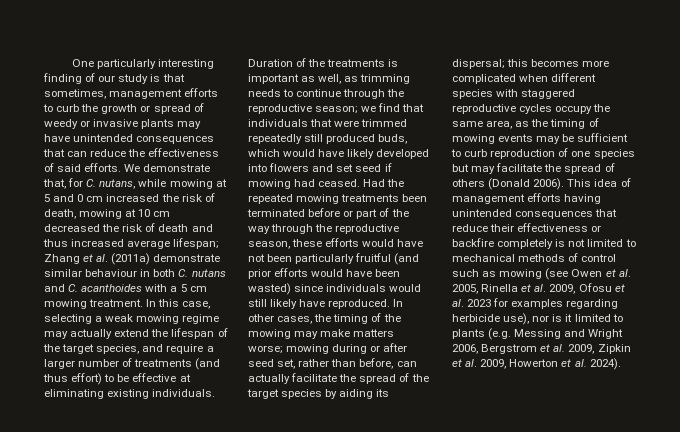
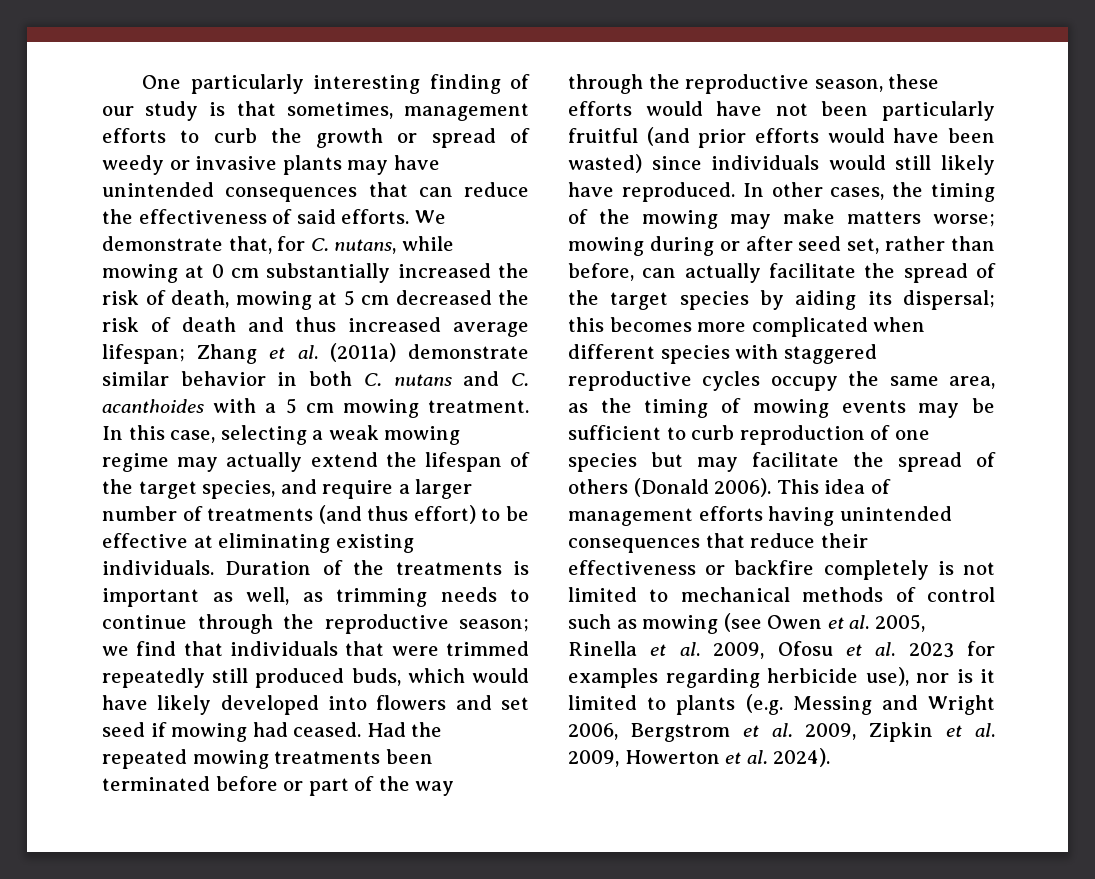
- We demonstrate that, for C. nutans, while mowing at 5 and 0 cm increased the risk of death, mowing at 10 cm decreased the risk of death and thus increased average lifespan; Zhang et al. (2011a) demonstrate similar behaviour in both C. nutans and C. acanthoides with a 5 cm mowing treatment.
+ We demonstrate that, for C. nutans, while mowing at 0 cm substantially increased the risk of death, mowing at 5 cm decreased the risk of death and thus increased average lifespan; Zhang et al. (2011a) demonstrate similar behavior in both C. nutans and C. acanthoides with a 5 cm mowing treatment.

